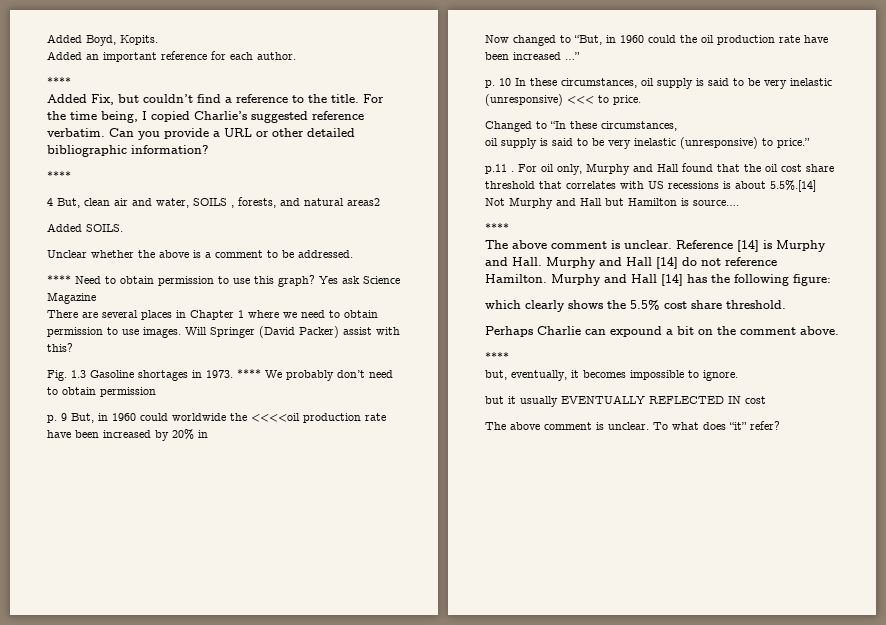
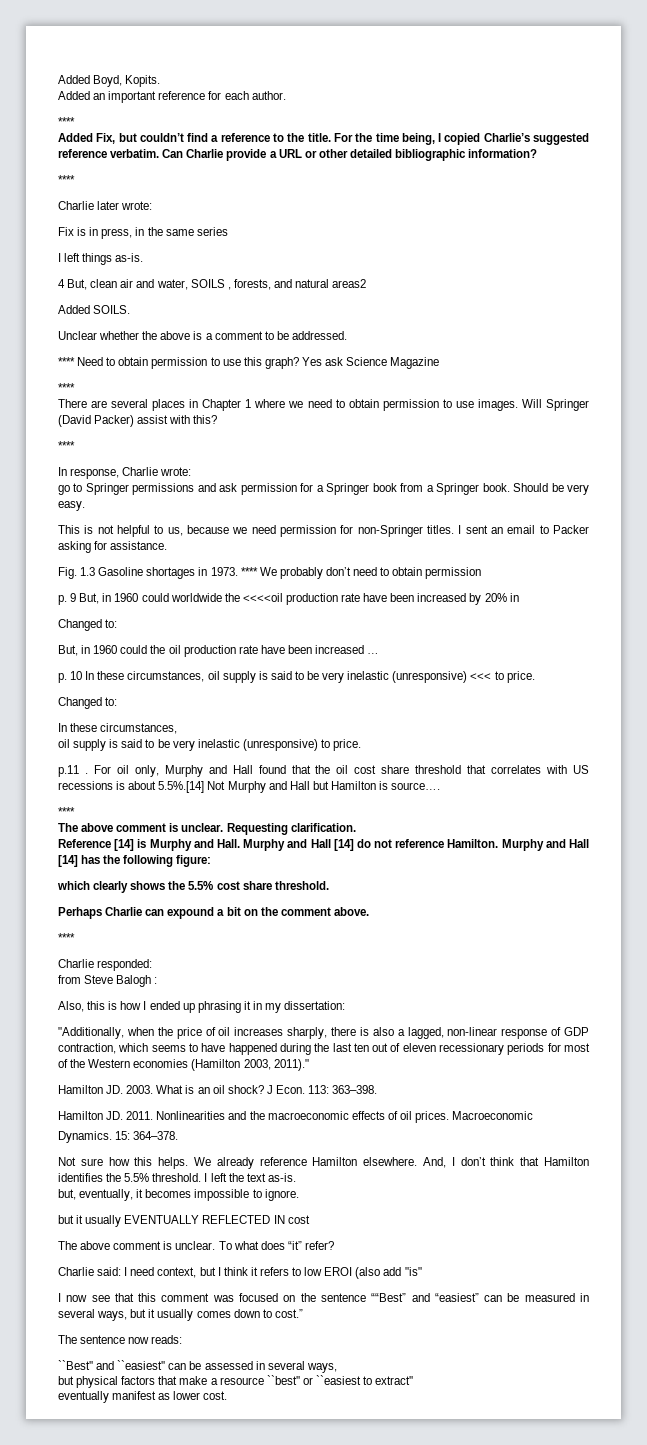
- Can you provide a URL or other detailed bibliographic information?
+ Can Charlie provide a URL or other detailed bibliographic information?
+ Charlie later wrote:
+ Fix is in press, in the same series
+ I left things as-is.
  Yes ask Science Magazine
+ ****
  Will Springer (David Packer) assist with this?
+ ****
+ In response, Charlie wrote:
+ go to Springer permissions and ask permission for a Springer book from a Springer book. Should be very easy.
+ This is not helpful to us, because we need permission for non-Springer titles. I sent an email to Packer asking for assistance.
  p. 9 But, in 1960 could worldwide the <<<<oil production rate have been increased by 20% in
- Now changed to “But, in 1960 could the oil production rate have been increased …”
+ Changed to:
+ But, in 1960 could the oil production rate have been increased …
  p. 10 In these circumstances, oil supply is said to be very inelastic (unresponsive) <<< to price.
- Changed to “In these circumstances,
+ Changed to:
+ In these circumstances,
- oil supply is said to be very inelastic (unresponsive) to price.”
+ oil supply is said to be very inelastic (unresponsive) to price.
- The above comment is unclear. Reference [14] is Murphy and Hall.
+ The above comment is unclear. Requesting clarification.
+ Reference [14] is Murphy and Hall.
+ Charlie responded:
+ from Steve Balogh :
+ Also, this is how I ended up phrasing it in my dissertation:
+ "Additionally, when the price of oil increases sharply, there is also a lagged, non-linear response of GDP contraction, which seems to have happened during the last ten out of eleven recessionary periods for most of the Western economies (Hamilton 2003, 2011)."
+ Hamilton JD. 2003. What is an oil shock? J Econ. 113: 363–398.
+ Hamilton JD. 2011. Nonlinearities and the macroeconomic effects of oil prices. Macroeconomic
+ Dynamics. 15: 364–378.
+ Not sure how this helps. We already reference Hamilton elsewhere. And, I don’t think that Hamilton identifies the 5.5% threshold. I left the text as-is.
+ Charlie said: I need context, but I think it refers to low EROI (also add "is"
+ I now see that this comment was focused on the sentence ““Best” and “easiest” can be measured in several ways, but it usually comes down to cost.”
+ The sentence now reads:
+ ``Best'' and ``easiest'' can be assessed in several ways,
+ but physical factors that make a resource ``best'' or ``easiest to extract''
+ eventually manifest as lower cost.

